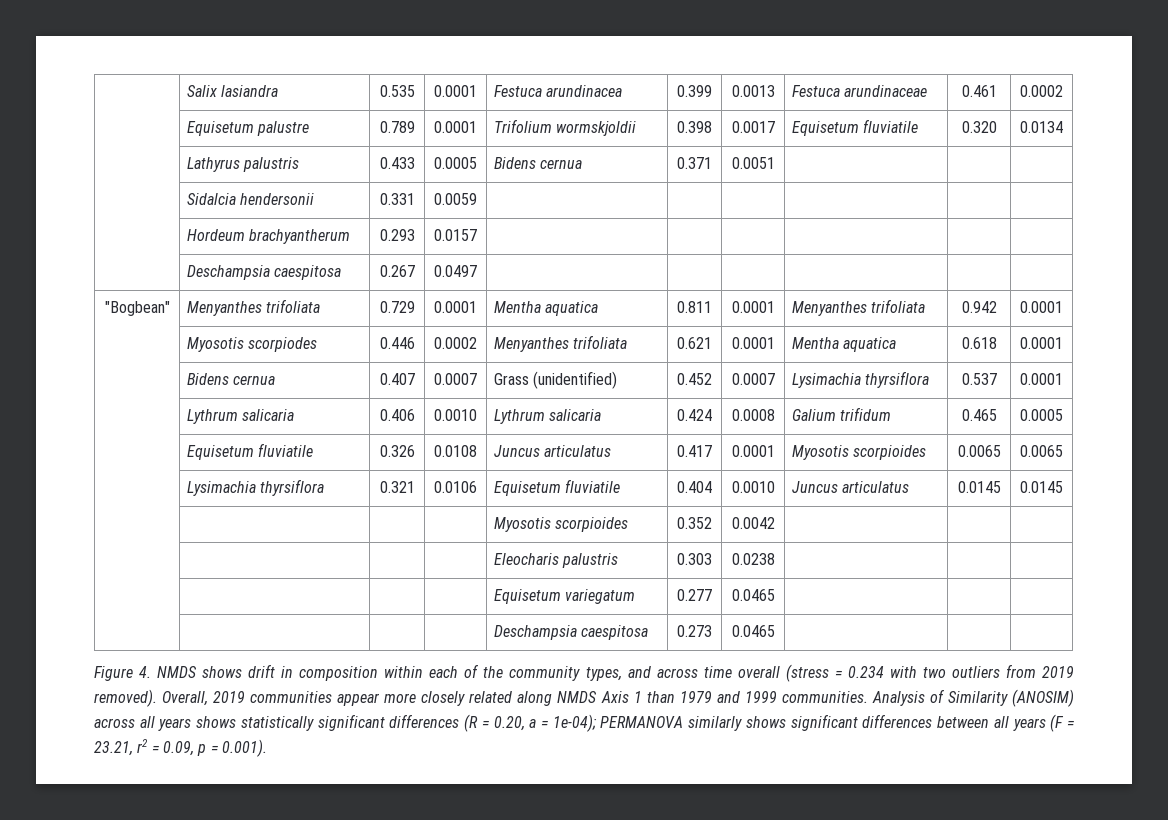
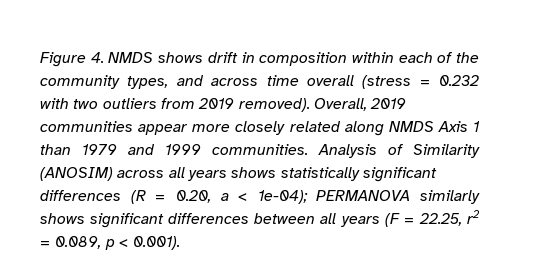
- | Salix lasiandra | 0.535 | 0.0001 | Festuca arundinacea | 0.399 | 0.0013 | Festuca arundinaceae | 0.461 | 0.0002
- | Equisetum palustre | 0.789 | 0.0001 | Trifolium wormskjoldii | 0.398 | 0.0017 | Equisetum fluviatile | 0.320 | 0.0134
- | Lathyrus palustris | 0.433 | 0.0005 | Bidens cernua | 0.371 | 0.0051 | | |
- | Sidalcia hendersonii | 0.331 | 0.0059 | | | | | |
- | Hordeum brachyantherum | 0.293 | 0.0157 | | | | | |
- | Deschampsia caespitosa | 0.267 | 0.0497 | | | | | |
- "Bogbean" | Menyanthes trifoliata | 0.729 | 0.0001 | Mentha aquatica | 0.811 | 0.0001 | Menyanthes trifoliata | 0.942 | 0.0001
- | Myosotis scorpiodes | 0.446 | 0.0002 | Menyanthes trifoliata | 0.621 | 0.0001 | Mentha aquatica | 0.618 | 0.0001
- | Bidens cernua | 0.407 | 0.0007 | Grass (unidentified) | 0.452 | 0.0007 | Lysimachia thyrsiflora | 0.537 | 0.0001
- | Lythrum salicaria | 0.406 | 0.0010 | Lythrum salicaria | 0.424 | 0.0008 | Galium trifidum | 0.465 | 0.0005
- | Equisetum fluviatile | 0.326 | 0.0108 | Juncus articulatus | 0.417 | 0.0001 | Myosotis scorpioides | 0.0065 | 0.0065
- | Lysimachia thyrsiflora | 0.321 | 0.0106 | Equisetum fluviatile | 0.404 | 0.0010 | Juncus articulatus | 0.0145 | 0.0145
- | | | | Myosotis scorpioides | 0.352 | 0.0042 | | |
- | | | | Eleocharis palustris | 0.303 | 0.0238 | | |
- | | | | Equisetum variegatum | 0.277 | 0.0465 | | |
- | | | | Deschampsia caespitosa | 0.273 | 0.0465 | | |
- Figure 4. NMDS shows drift in composition within each of the community types, and across time overall (stress = 0.234 with two outliers from 2019 removed).
+ Figure 4. NMDS shows drift in composition within each of the community types, and across time overall (stress = 0.232 with two outliers from 2019 removed).
- Analysis of Similarity (ANOSIM) across all years shows statistically significant differences (R = 0.20, a = 1e-04); PERMANOVA similarly shows significant differences between all years (F = 23.21, r2 = 0.09, p = 0.001).
+ Analysis of Similarity (ANOSIM) across all years shows statistically significant differences (R = 0.20, a < 1e-04); PERMANOVA similarly shows significant differences between all years (F = 22.25, r2 = 0.089, p < 0.001).

